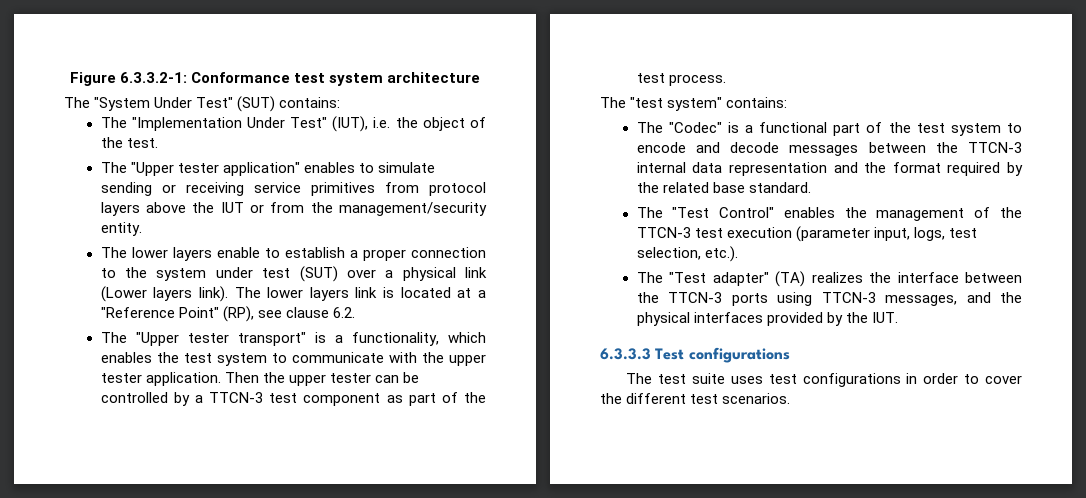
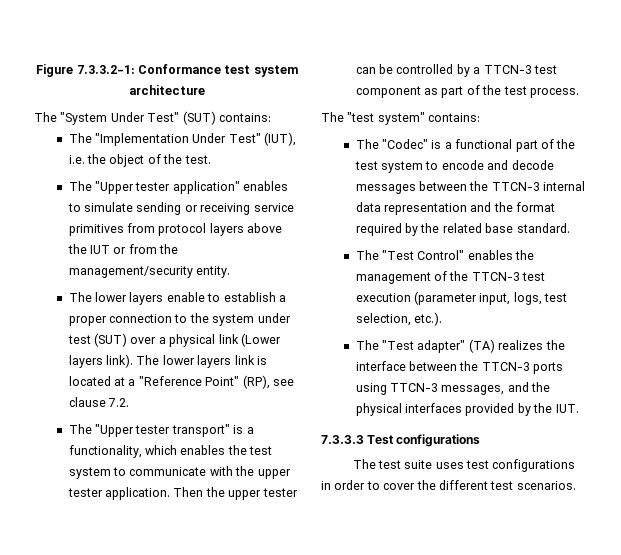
- Figure 6.3.3.2-1: Conformance test system architecture
+ Figure 7.3.3.2-1: Conformance test system architecture
- The lower layers link is located at a "Reference Point" (RP), see clause 6.2.
+ The lower layers link is located at a "Reference Point" (RP), see clause 7.2.
- 6.3.3.3 Test configurations
+ 7.3.3.3 Test configurations

